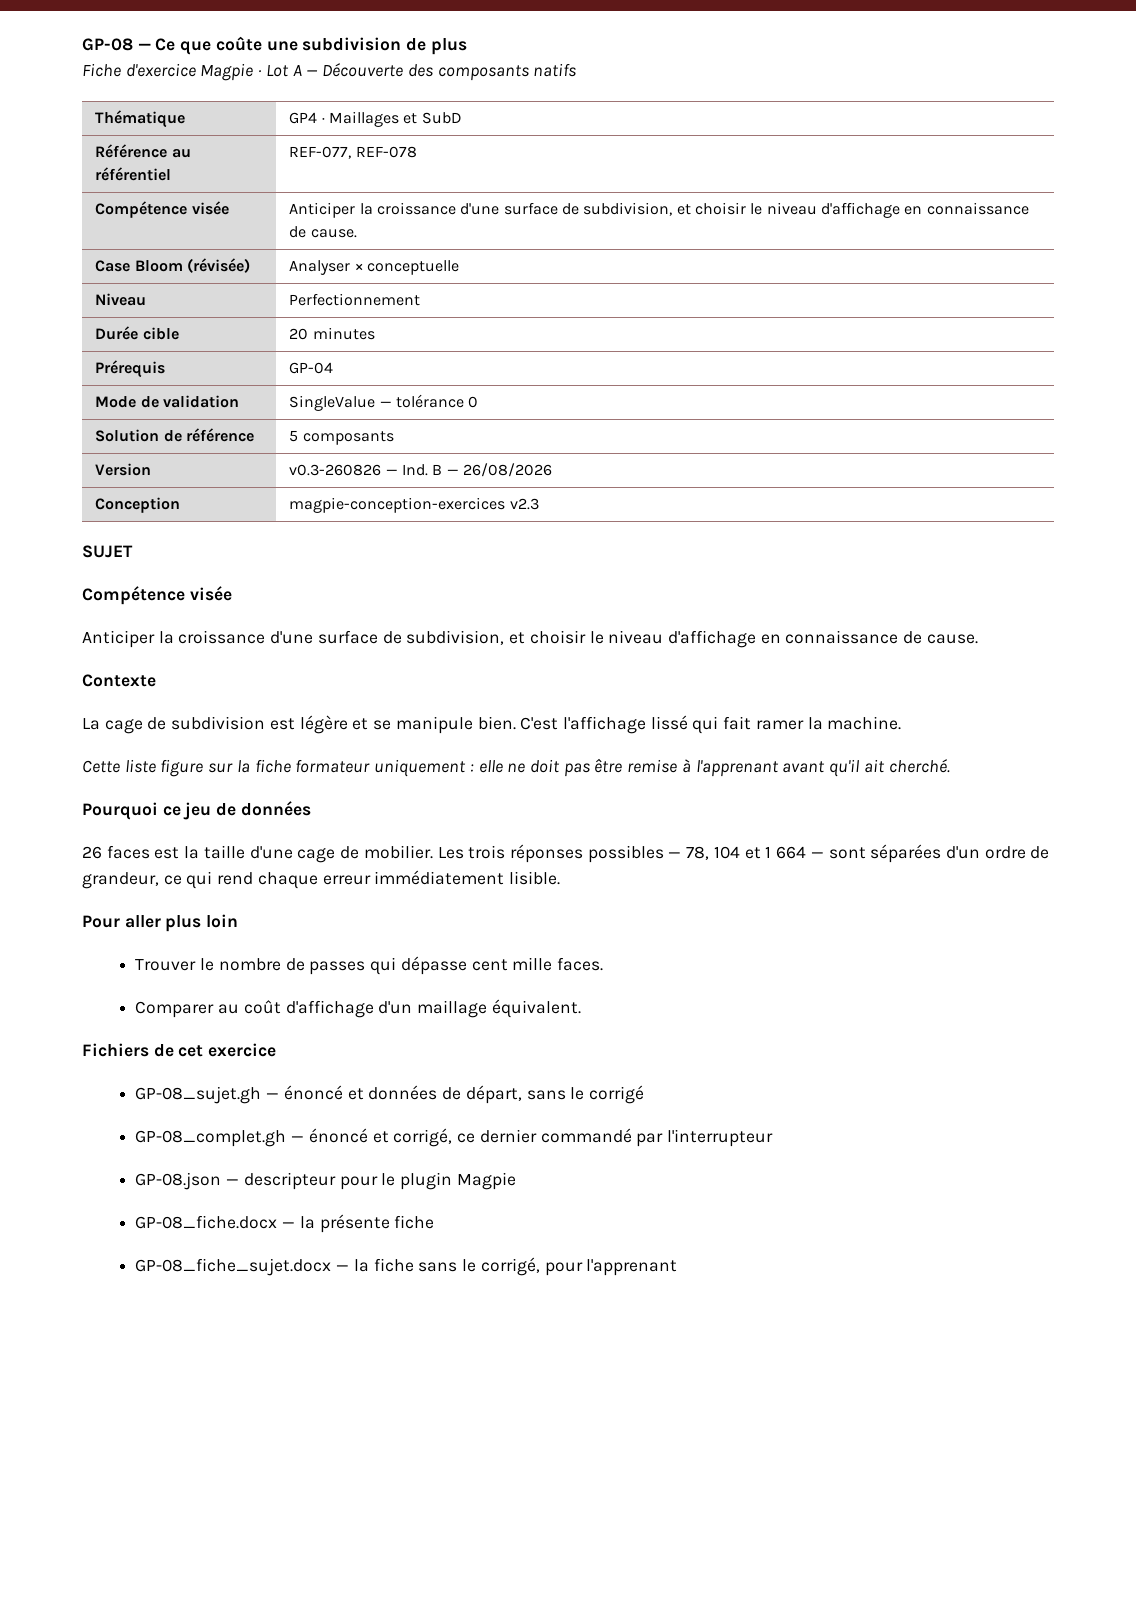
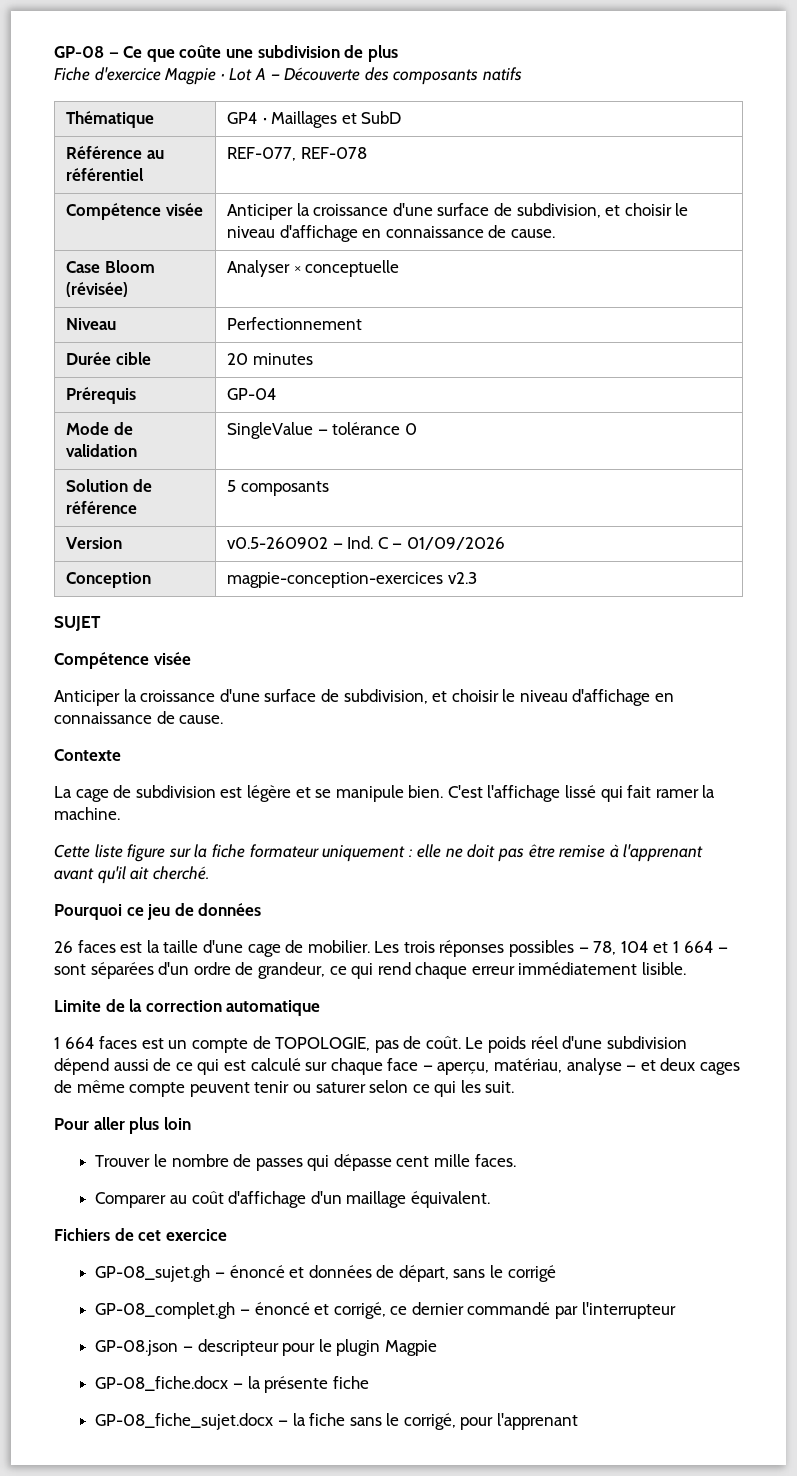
- Version | v0.3-260826 — Ind. B — 26/08/2026
+ Version | v0.5-260902 — Ind. C — 01/09/2026
+ Limite de la correction automatique
+ 1 664 faces est un compte de TOPOLOGIE, pas de coût. Le poids réel d'une subdivision dépend aussi de ce qui est calculé sur chaque face — aperçu, matériau, analyse — et deux cages de même compte peuvent tenir ou saturer selon ce qui les suit.

